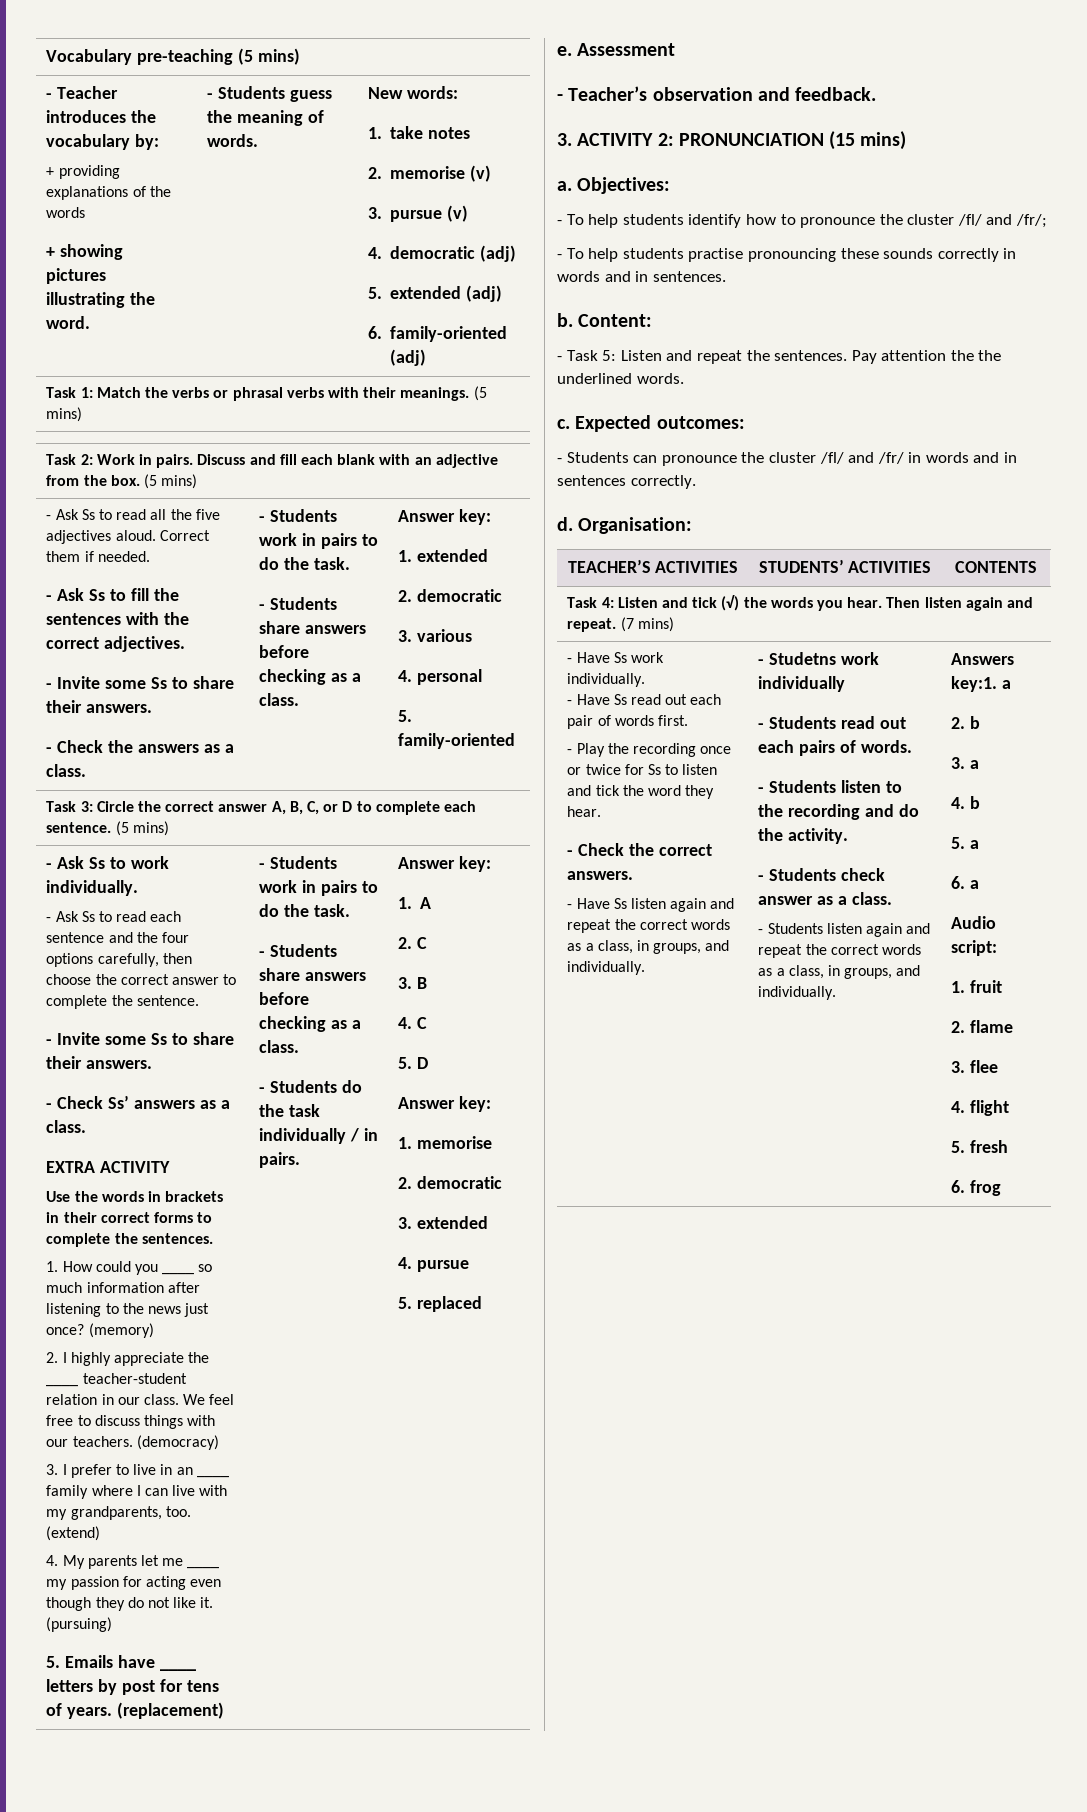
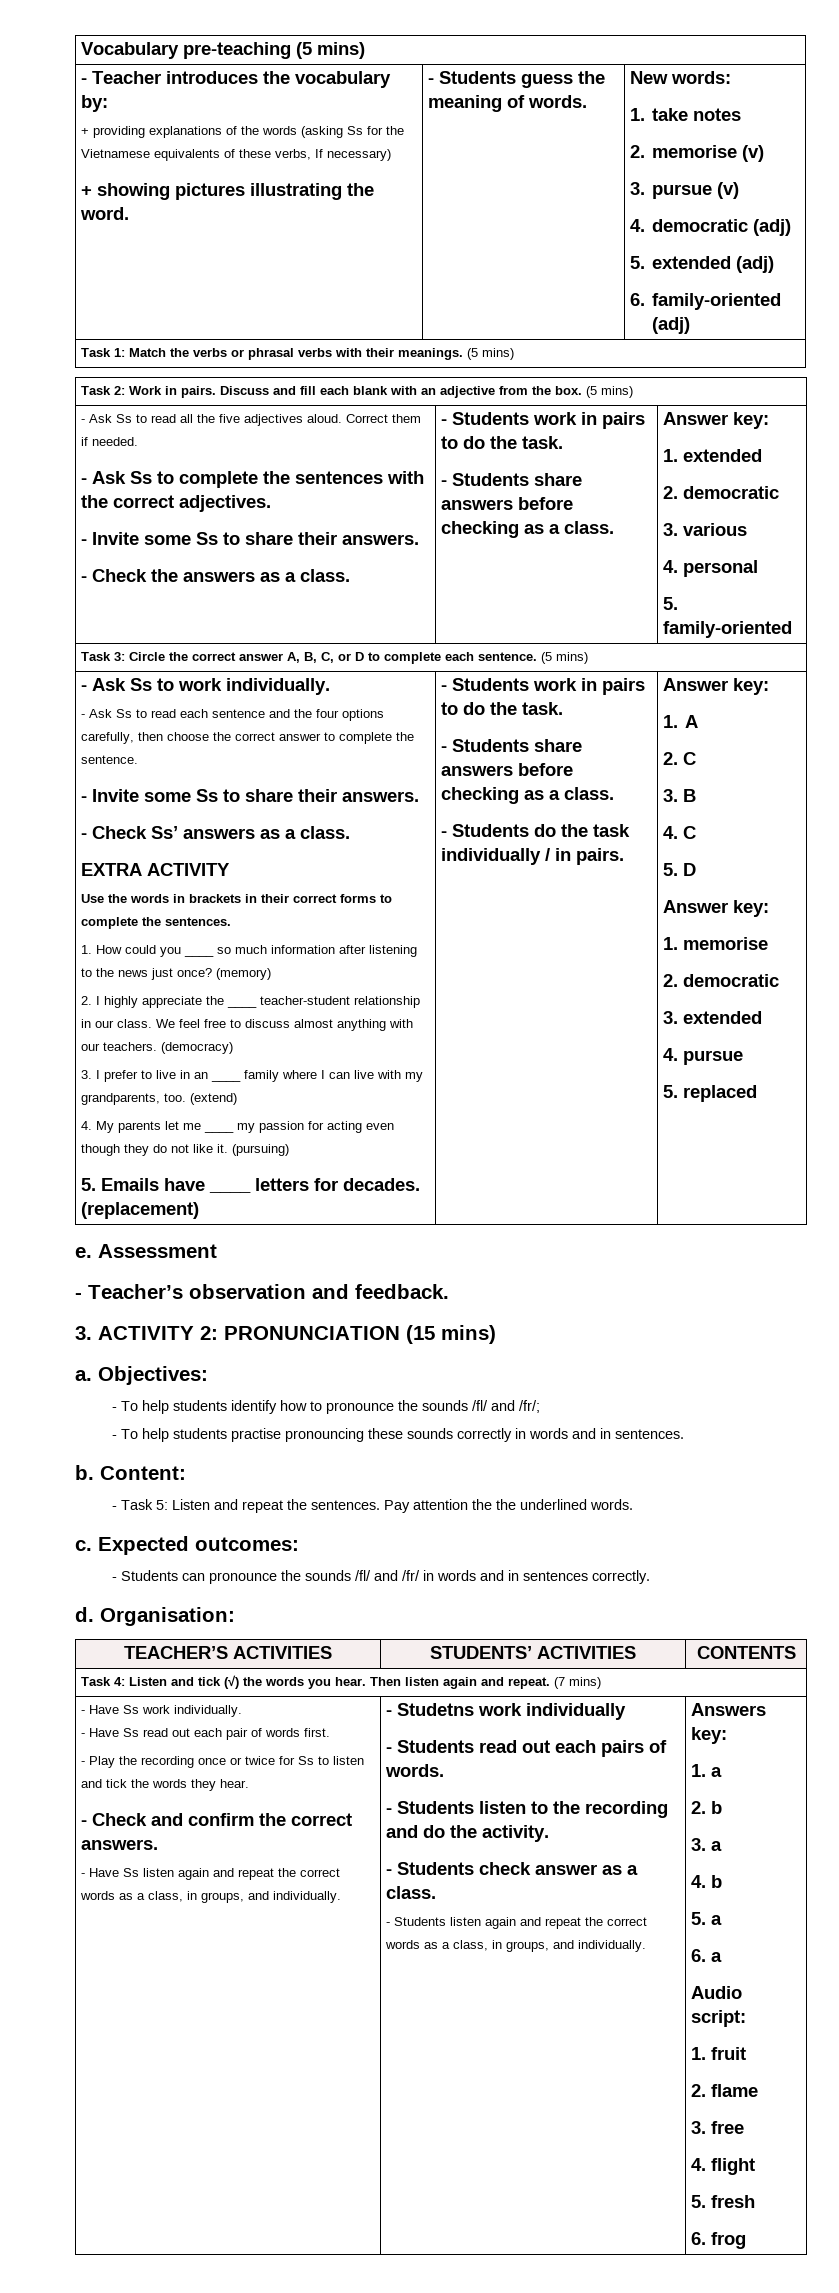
- + providing explanations of the words
+ + providing explanations of the words (asking Ss for the Vietnamese equivalents of these verbs, If necessary)
- - Ask Ss to fill the sentences with the correct adjectives.
+ - Ask Ss to complete the sentences with the correct adjectives.
- 2. I highly appreciate the ____ teacher-student relation in our class.
+ 2. I highly appreciate the ____ teacher-student relationship in our class.
- We feel free to discuss things with our teachers.
+ We feel free to discuss almost anything with our teachers.
- 5. Emails have ____ letters by post for tens of years.
+ 5. Emails have ____ letters for decades.
- - To help students identify how to pronounce the cluster /fl/ and /fr/;
+ - To help students identify how to pronounce the sounds /fl/ and /fr/;
- - Students can pronounce the cluster /fl/ and /fr/ in words and in sentences correctly.
+ - Students can pronounce the sounds /fl/ and /fr/ in words and in sentences correctly.
- - Play the recording once or twice for Ss to listen and tick the word they hear.
+ - Play the recording once or twice for Ss to listen and tick the words they hear.
- - Check the correct answers.
+ - Check and confirm the correct answers.
- Answers key:1. a
+ Answers key:
+ 1. a
- 3. flee
+ 3. free

